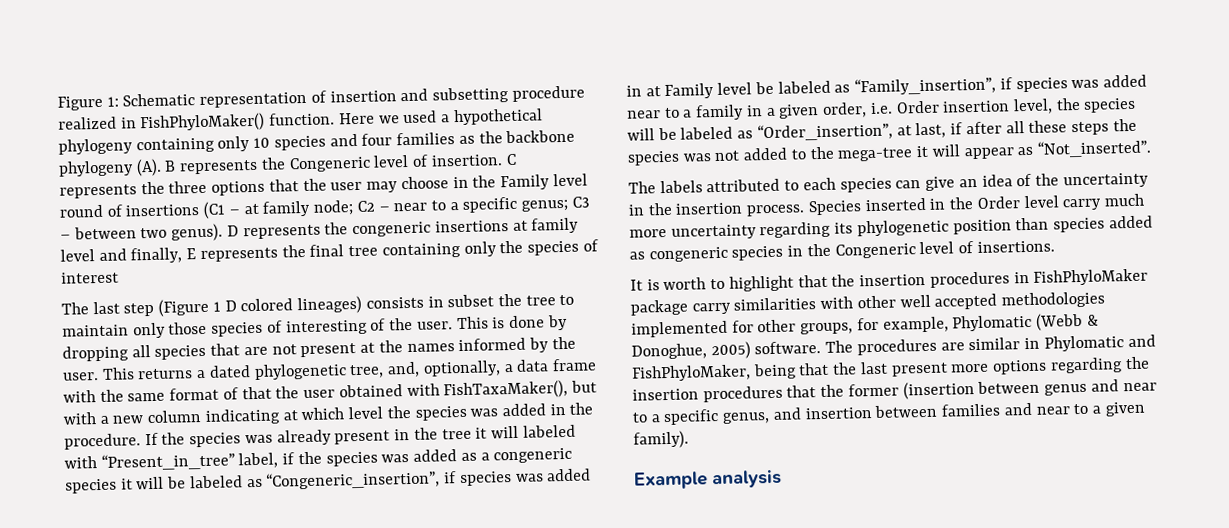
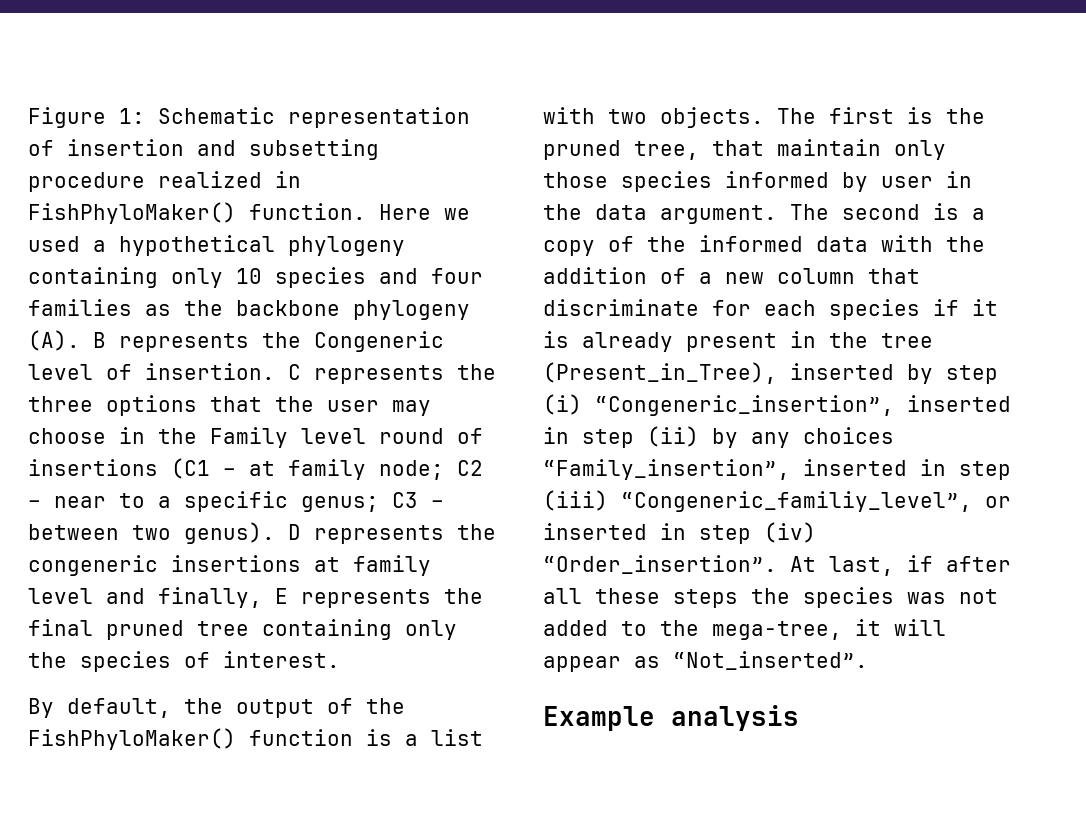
- D represents the congeneric insertions at family level and finally, E represents the final tree containing only the species of interest
- The last step (Figure 1 D colored lineages) consists in subset the tree to maintain only those species of interesting of the user. This is done by dropping all species that are not present at the names informed by the user. This returns a dated phylogenetic tree, and, optionally, a data frame with the same format of that the user obtained with FishTaxaMaker(), but with a new column indicating at which level the species was added in the procedure. If the species was already present in the tree it will labeled with “Present_in_tree” label, if the species was added as a congeneric species it will be labeled as “Congeneric_insertion”, if species was added in at Family level be labeled as “Family_insertion”, if species was added near to a family in a given order, i.e. Order insertion level, the species will be labeled as “Order_insertion”, at last, if after all these steps the species was not added to the mega-tree it will appear as “Not_inserted”.
+ D represents the congeneric insertions at family level and finally, E represents the final pruned tree containing only the species of interest.
+ By default, the output of the FishPhyloMaker() function is a list with two objects. The first is the pruned tree, that maintain only those species informed by user in the data argument. The second is a copy of the informed data with the addition of a new column that discriminate for each species if it is already present in the tree (Present_in_Tree), inserted by step (i) “Congeneric_insertion”, inserted in step (ii) by any choices “Family_insertion”, inserted in step (iii) “Congeneric_familiy_level”, or inserted in step (iv) “Order_insertion”. At last, if after all these steps the species was not added to the mega-tree, it will appear as “Not_inserted”.
- The labels attributed to each species can give an idea of the uncertainty in the insertion process. Species inserted in the Order level carry much more uncertainty regarding its phylogenetic position than species added as congeneric species in the Congeneric level of insertions.
- It is worth to highlight that the insertion procedures in FishPhyloMaker package carry similarities with other well accepted methodologies implemented for other groups, for example, Phylomatic (Webb & Donoghue, 2005) software. The procedures are similar in Phylomatic and FishPhyloMaker, being that the last present more options regarding the insertion procedures that the former (insertion between genus and near to a specific genus, and insertion between families and near to a given family).

